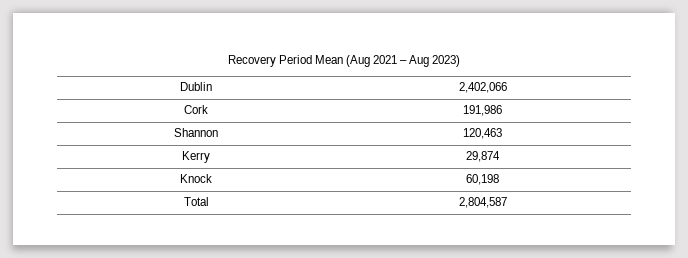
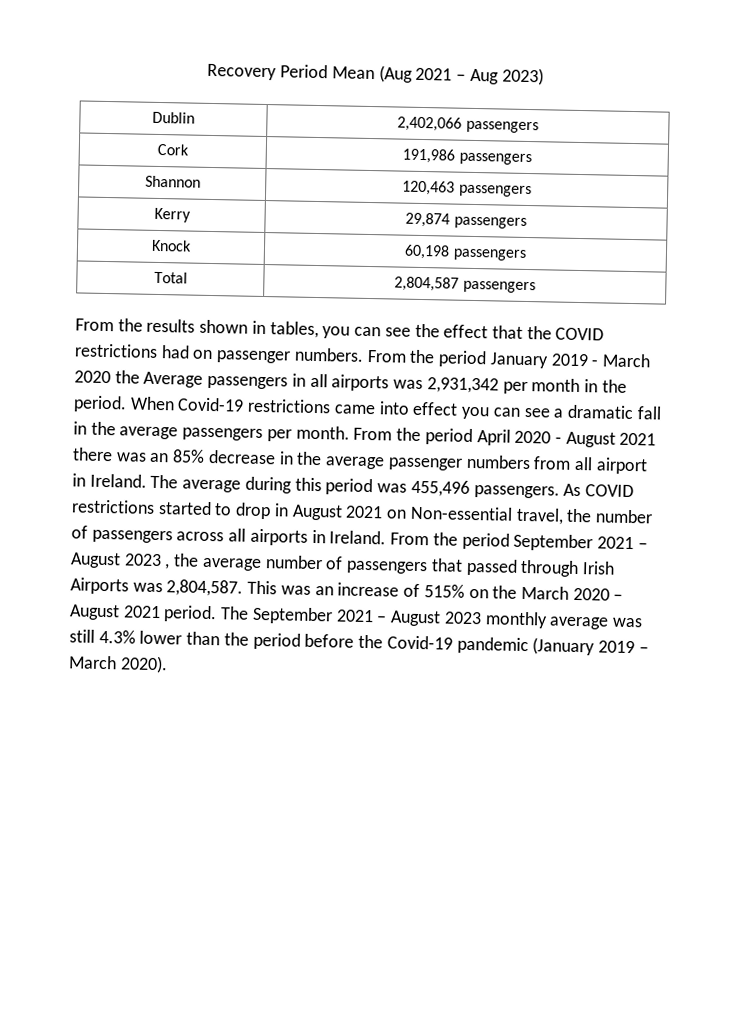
- Dublin | 2,402,066
+ Dublin | 2,402,066 passengers
- Cork | 191,986
+ Cork | 191,986 passengers
- Shannon | 120,463
+ Shannon | 120,463 passengers
- Kerry | 29,874
+ Kerry | 29,874 passengers
- Knock | 60,198
+ Knock | 60,198 passengers
- Total | 2,804,587
+ Total | 2,804,587 passengers
+ From the results shown in tables, you can see the effect that the COVID restrictions had on passenger numbers. From the period January 2019 - March 2020 the Average passengers in all airports was 2,931,342 per month in the period. When Covid-19 restrictions came into effect you can see a dramatic fall in the average passengers per month. From the period April 2020 - August 2021 there was an 85% decrease in the average passenger numbers from all airport in Ireland. The average during this period was 455,496 passengers. As COVID restrictions started to drop in August 2021 on Non-essential travel, the number of passengers across all airports in Ireland. From the period September 2021 – August 2023 , the average number of passengers that passed through Irish Airports was 2,804,587. This was an increase of 515% on the March 2020 – August 2021 period. The September 2021 – August 2023 monthly average was still 4.3% lower than the period before the Covid-19 pandemic (January 2019 – March 2020).

